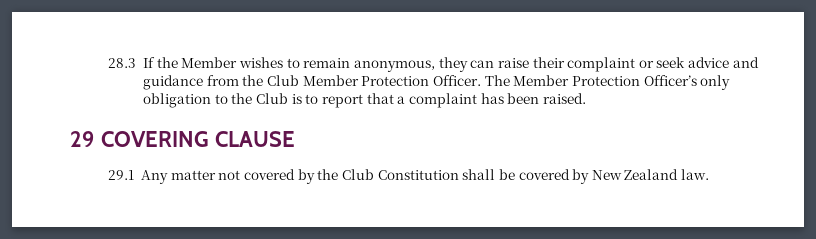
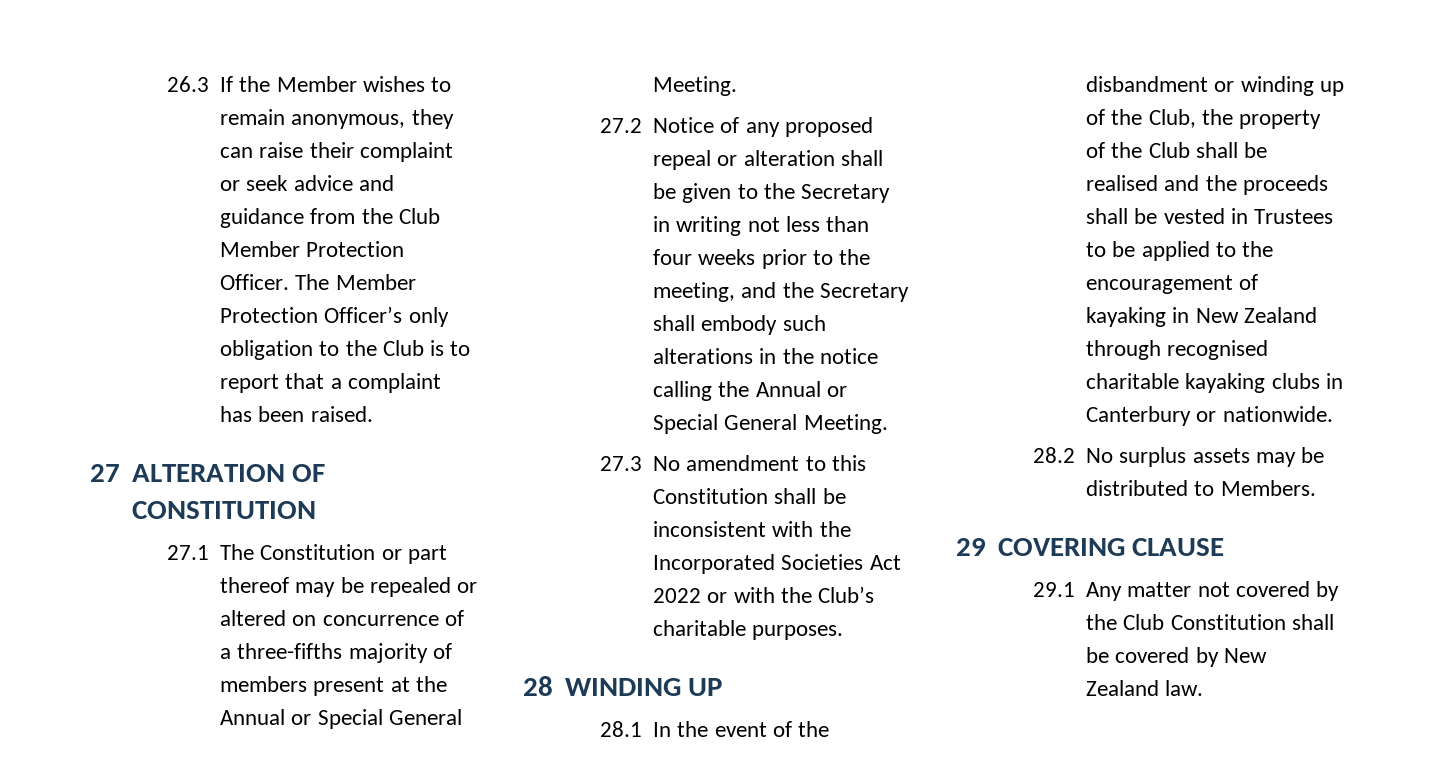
- 28.3 If the Member wishes to remain anonymous, they can raise their complaint or seek advice and guidance from the Club Member Protection Officer.
+ 26.3 If the Member wishes to remain anonymous, they can raise their complaint or seek advice and guidance from the Club Member Protection Officer.
+ 27 ALTERATION OF CONSTITUTION
+ 27.1 The Constitution or part thereof may be repealed or altered on concurrence of a three-fifths majority of members present at the Annual or Special General Meeting.
+ 27.2 Notice of any proposed repeal or alteration shall be given to the Secretary in writing not less than four weeks prior to the meeting, and the Secretary shall embody such alterations in the notice calling the Annual or Special General Meeting.
+ 27.3 No amendment to this Constitution shall be inconsistent with the Incorporated Societies Act 2022 or with the Club’s charitable purposes.
+ 28 WINDING UP
+ 28.1 In the event of the disbandment or winding up of the Club, the property of the Club shall be realised and the proceeds shall be vested in Trustees to be applied to the encouragement of kayaking in New Zealand through recognised charitable kayaking clubs in Canterbury or nationwide.
+ 28.2 No surplus assets may be distributed to Members.

